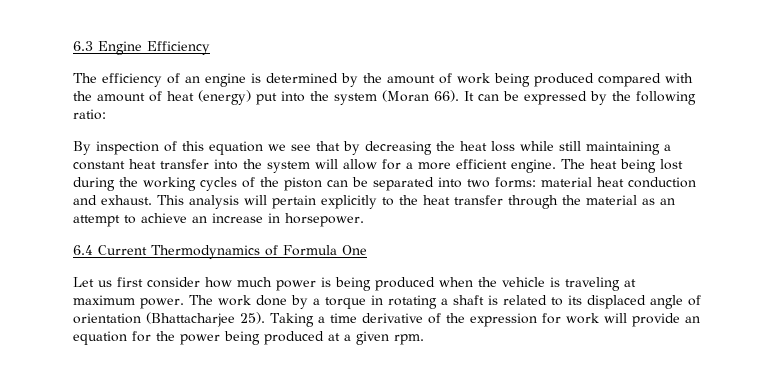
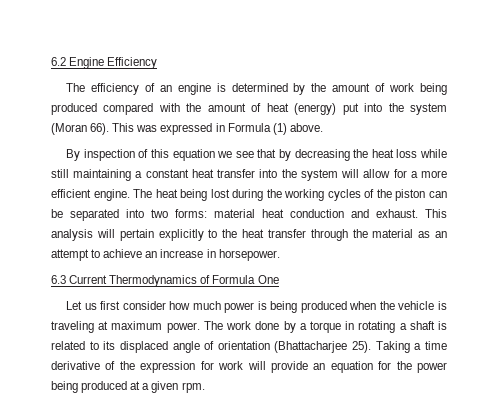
- 6.3 Engine Efficiency
+ 6.2 Engine Efficiency
- It can be expressed by the following ratio:
+ This was expressed in Formula (1) above.
- 6.4 Current Thermodynamics of Formula One
+ 6.3 Current Thermodynamics of Formula One

